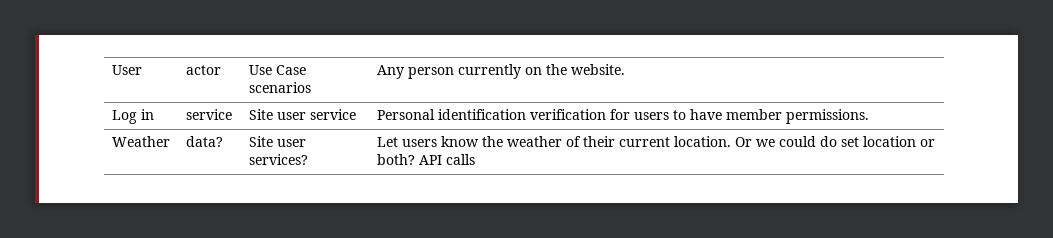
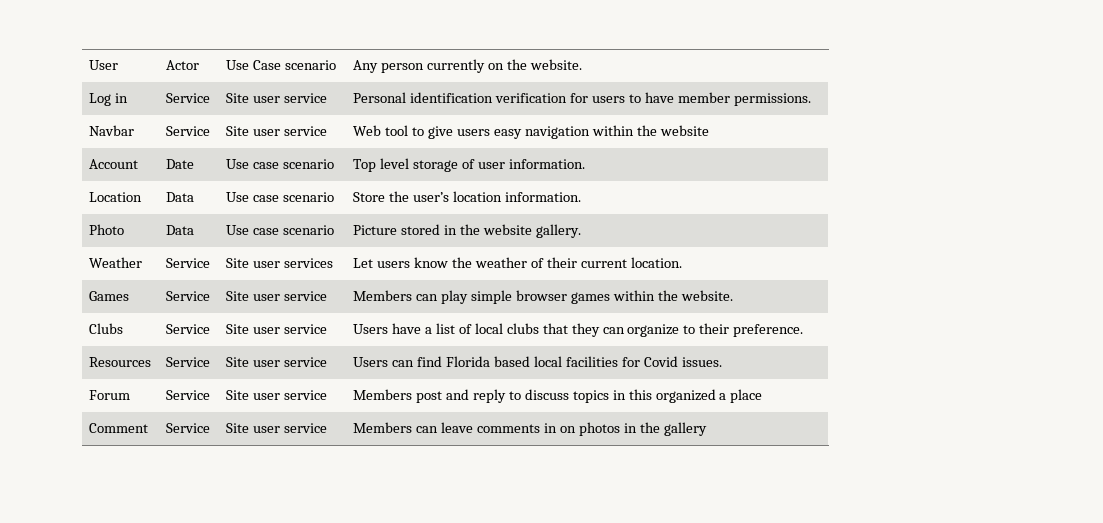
- User | actor | Use Case scenarios | Any person currently on the website.
+ User | Actor | Use Case scenario | Any person currently on the website.
- Log in | service | Site user service | Personal identification verification for users to have member permissions.
+ Log in | Service | Site user service | Personal identification verification for users to have member permissions.
- Weather | data? | Site user services? | Let users know the weather of their current location. Or we could do set location or both? API calls
+ Navbar | Service | Site user service | Web tool to give users easy navigation within the website
+ Account | Date | Use case scenario | Top level storage of user information.
+ Location | Data | Use case scenario | Store the user’s location information.
+ Photo | Data | Use case scenario | Picture stored in the website gallery.
+ Weather | Service | Site user services | Let users know the weather of their current location.
+ Games | Service | Site user service | Members can play simple browser games within the website.
+ Clubs | Service | Site user service | Users have a list of local clubs that they can organize to their preference.
+ Resources | Service | Site user service | Users can find Florida based local facilities for Covid issues.
+ Forum | Service | Site user service | Members post and reply to discuss topics in this organized a place
+ Comment | Service | Site user service | Members can leave comments in on photos in the gallery

